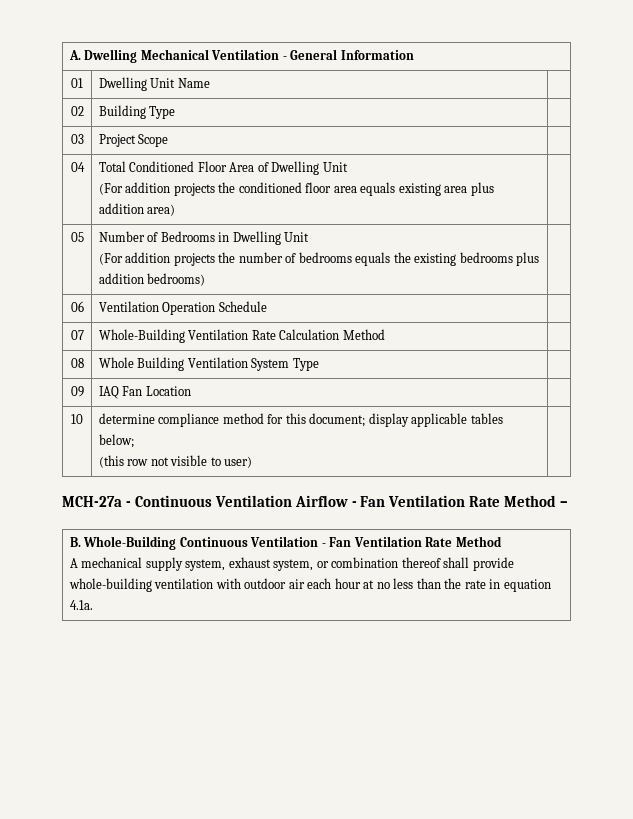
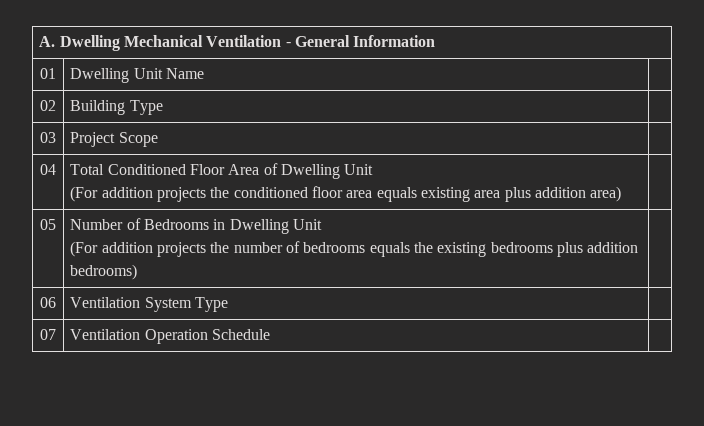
- 06 | Ventilation Operation Schedule |
+ 06 | Ventilation System Type |
- 07 | Whole-Building Ventilation Rate Calculation Method |
- 08 | Whole Building Ventilation System Type |
- 09 | IAQ Fan Location |
- 10 | determine compliance method for this document; display applicable tables below;
- (this row not visible to user) |
- MCH-27a - Continuous Ventilation Airflow - Fan Ventilation Rate Method –
- B. Whole-Building Continuous Ventilation - Fan Ventilation Rate Method
- A mechanical supply system, exhaust system, or combination thereof shall provide whole-building ventilation with outdoor air each hour at no less than the rate in equation 4.1a.
+ 07 | Ventilation Operation Schedule |

